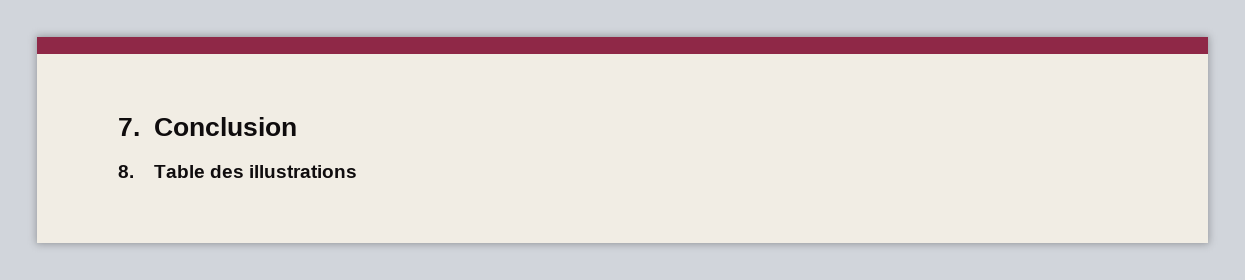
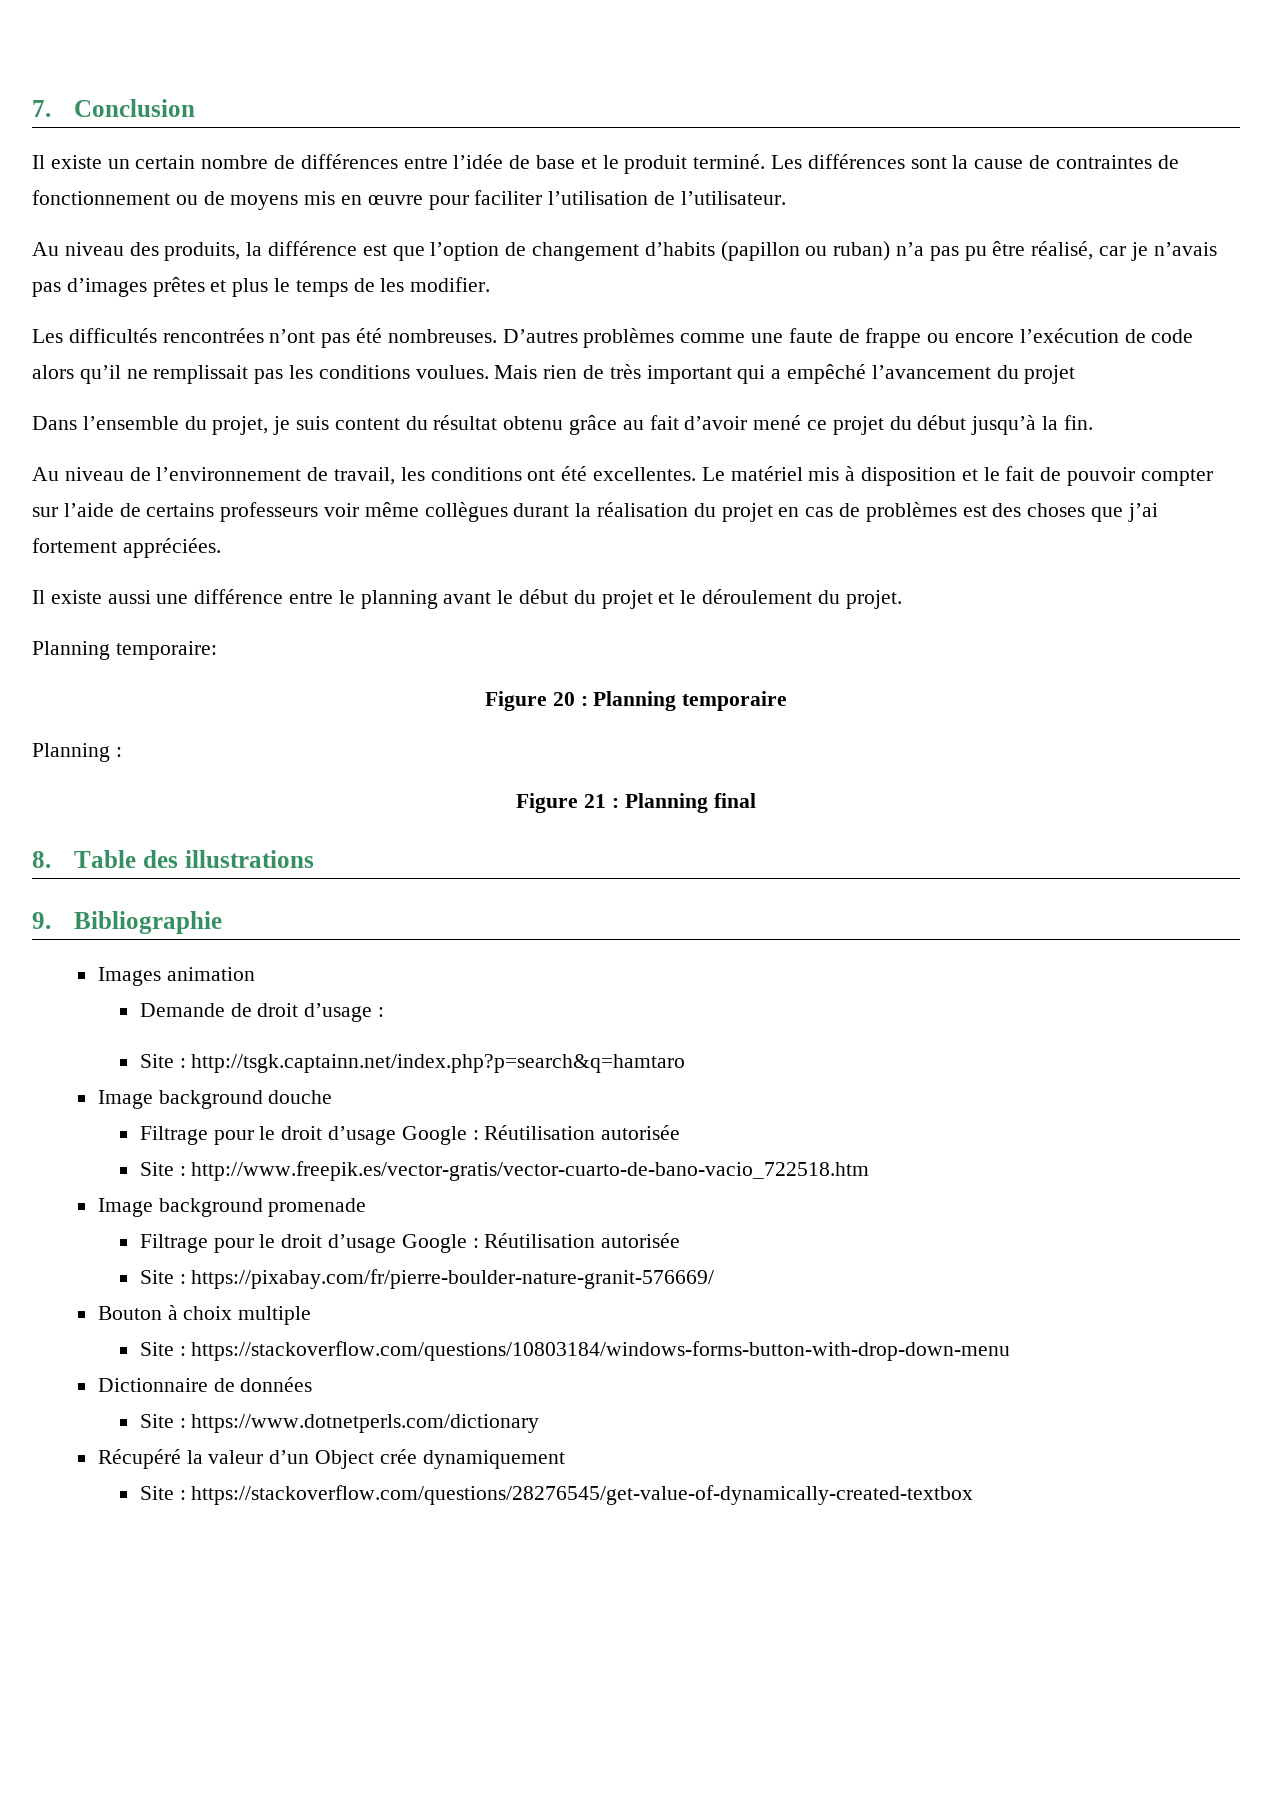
+ Il existe un certain nombre de différences entre l’idée de base et le produit terminé. Les différences sont la cause de contraintes de fonctionnement ou de moyens mis en œuvre pour faciliter l’utilisation de l’utilisateur.
+ Au niveau des produits, la différence est que l’option de changement d’habits (papillon ou ruban) n’a pas pu être réalisé, car je n’avais pas d’images prêtes et plus le temps de les modifier.
+ Les difficultés rencontrées n’ont pas été nombreuses. D’autres problèmes comme une faute de frappe ou encore l’exécution de code alors qu’il ne remplissait pas les conditions voulues. Mais rien de très important qui a empêché l’avancement du projet
+ Dans l’ensemble du projet, je suis content du résultat obtenu grâce au fait d’avoir mené ce projet du début jusqu’à la fin.
+ Au niveau de l’environnement de travail, les conditions ont été excellentes. Le matériel mis à disposition et le fait de pouvoir compter sur l’aide de certains professeurs voir même collègues durant la réalisation du projet en cas de problèmes est des choses que j’ai fortement appréciées.
+ Il existe aussi une différence entre le planning avant le début du projet et le déroulement du projet.
+ Planning temporaire:
+ Figure 20 : Planning temporaire
+ Planning :
+ Figure 21 : Planning final
  8. Table des illustrations
+ 9. Bibliographie
+ Images animation
+ Demande de droit d’usage :
+ Site : http://tsgk.captainn.net/index.php?p=search&q=hamtaro
+ Image background douche
+ Filtrage pour le droit d’usage Google : Réutilisation autorisée
+ Site : http://www.freepik.es/vector-gratis/vector-cuarto-de-bano-vacio_722518.htm
+ Image background promenade
+ Filtrage pour le droit d’usage Google : Réutilisation autorisée
+ Site : https://pixabay.com/fr/pierre-boulder-nature-granit-576669/
+ Bouton à choix multiple
+ Site : https://stackoverflow.com/questions/10803184/windows-forms-button-with-drop-down-menu
+ Dictionnaire de données
+ Site : https://www.dotnetperls.com/dictionary
+ Récupéré la valeur d’un Object crée dynamiquement
+ Site : https://stackoverflow.com/questions/28276545/get-value-of-dynamically-created-textbox

